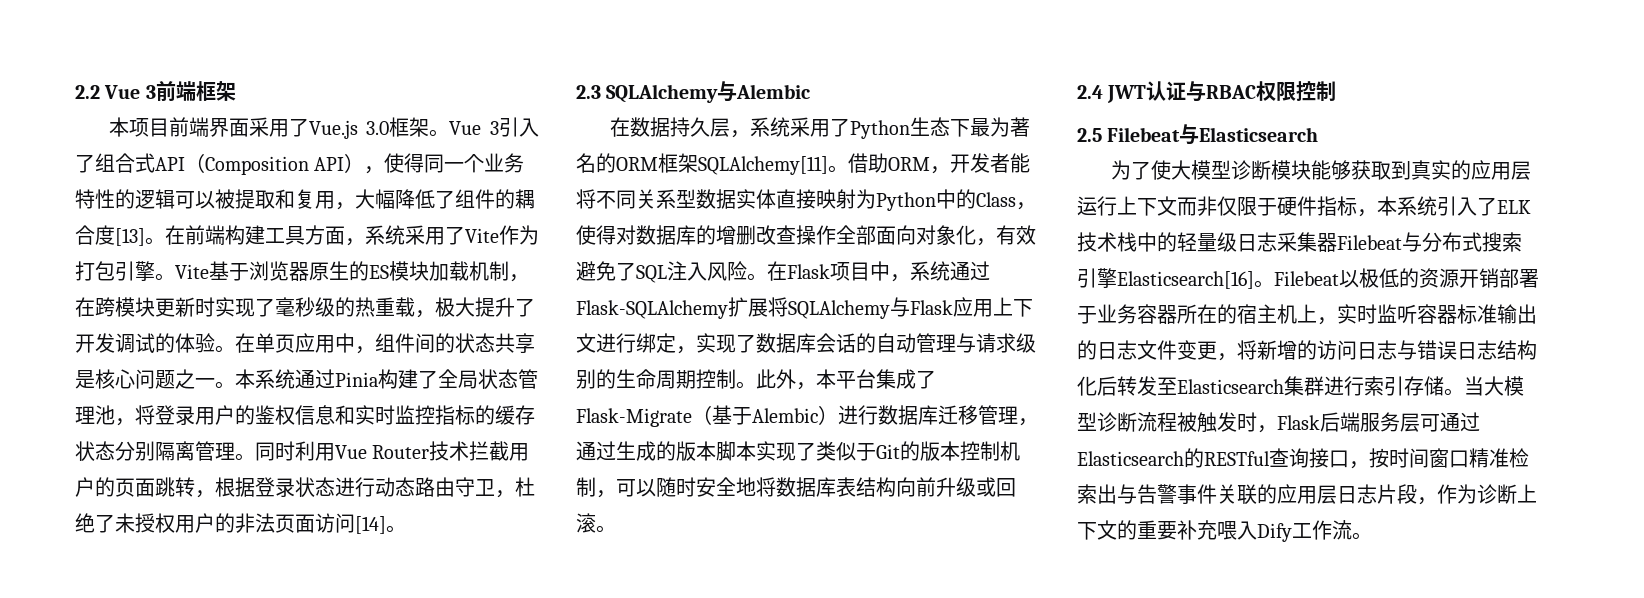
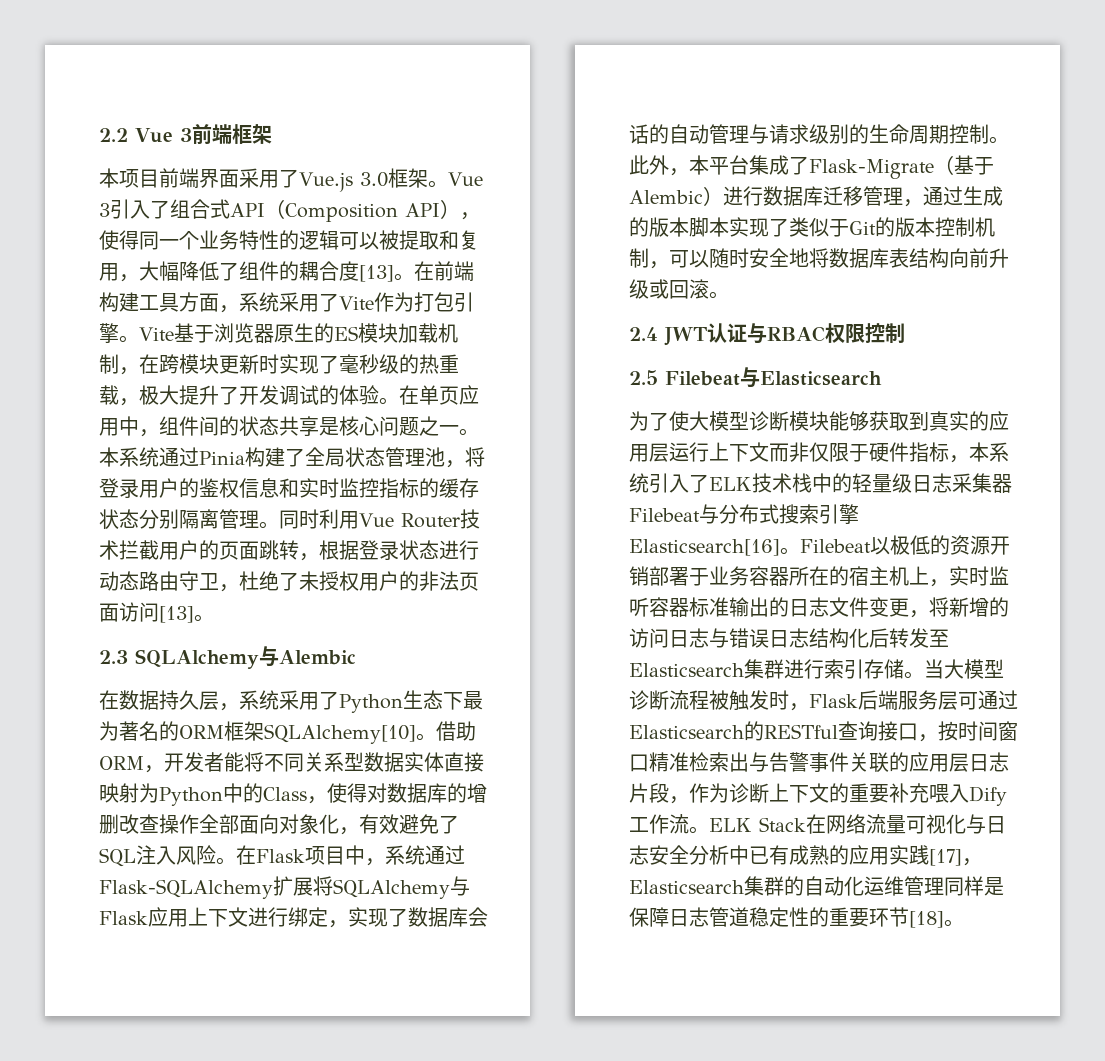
- 同时利用Vue Router技术拦截用户的页面跳转，根据登录状态进行动态路由守卫，杜绝了未授权用户的非法页面访问[14]。
+ 同时利用Vue Router技术拦截用户的页面跳转，根据登录状态进行动态路由守卫，杜绝了未授权用户的非法页面访问[13]。
- 在数据持久层，系统采用了Python生态下最为著名的ORM框架SQLAlchemy[11]。
+ 在数据持久层，系统采用了Python生态下最为著名的ORM框架SQLAlchemy[10]。
+ ELK Stack在网络流量可视化与日志安全分析中已有成熟的应用实践[17]，Elasticsearch集群的自动化运维管理同样是保障日志管道稳定性的重要环节[18]。

